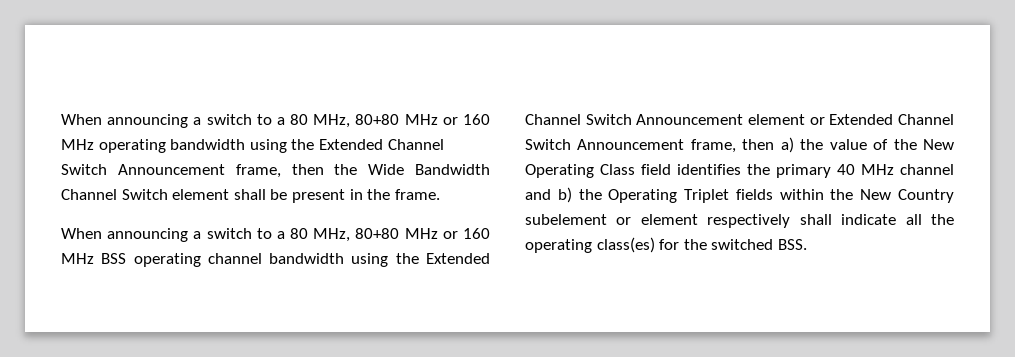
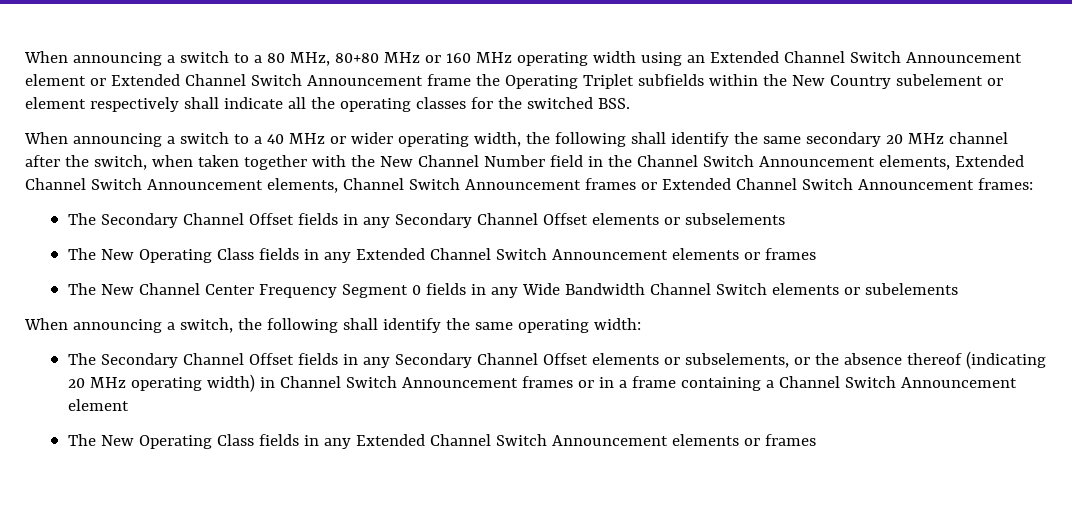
- When announcing a switch to a 80 MHz, 80+80 MHz or 160 MHz operating bandwidth using the Extended Channel Switch Announcement frame, then the Wide Bandwidth Channel Switch element shall be present in the frame.
- When announcing a switch to a 80 MHz, 80+80 MHz or 160 MHz BSS operating channel bandwidth using the Extended Channel Switch Announcement element or Extended Channel Switch Announcement frame, then a) the value of the New Operating Class field identifies the primary 40 MHz channel and b) the Operating Triplet fields within the New Country subelement or element respectively shall indicate all the operating class(es) for the switched BSS.
+ When announcing a switch to a 80 MHz, 80+80 MHz or 160 MHz operating width using an Extended Channel Switch Announcement element or Extended Channel Switch Announcement frame the Operating Triplet subfields within the New Country subelement or element respectively shall indicate all the operating classes for the switched BSS.
+ When announcing a switch to a 40 MHz or wider operating width, the following shall identify the same secondary 20 MHz channel after the switch, when taken together with the New Channel Number field in the Channel Switch Announcement elements, Extended Channel Switch Announcement elements, Channel Switch Announcement frames or Extended Channel Switch Announcement frames:
+ The Secondary Channel Offset fields in any Secondary Channel Offset elements or subselements
+ The New Operating Class fields in any Extended Channel Switch Announcement elements or frames
+ The New Channel Center Frequency Segment 0 fields in any Wide Bandwidth Channel Switch elements or subelements
+ When announcing a switch, the following shall identify the same operating width:
+ The Secondary Channel Offset fields in any Secondary Channel Offset elements or subselements, or the absence thereof (indicating 20 MHz operating width) in Channel Switch Announcement frames or in a frame containing a Channel Switch Announcement element
+ The New Operating Class fields in any Extended Channel Switch Announcement elements or frames

